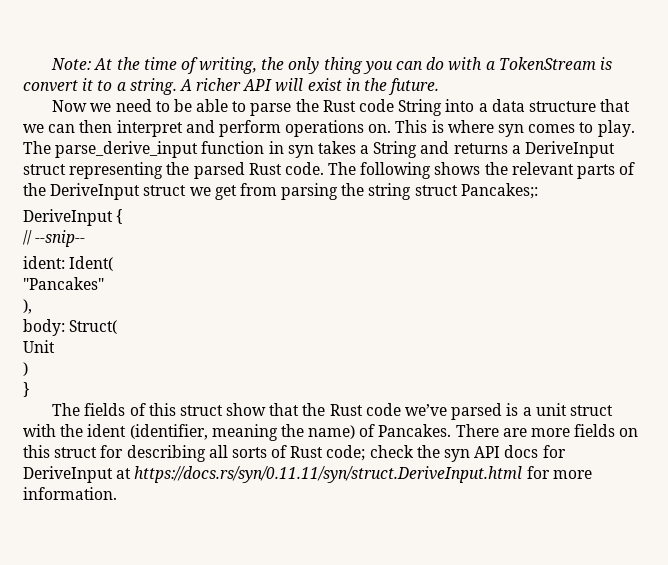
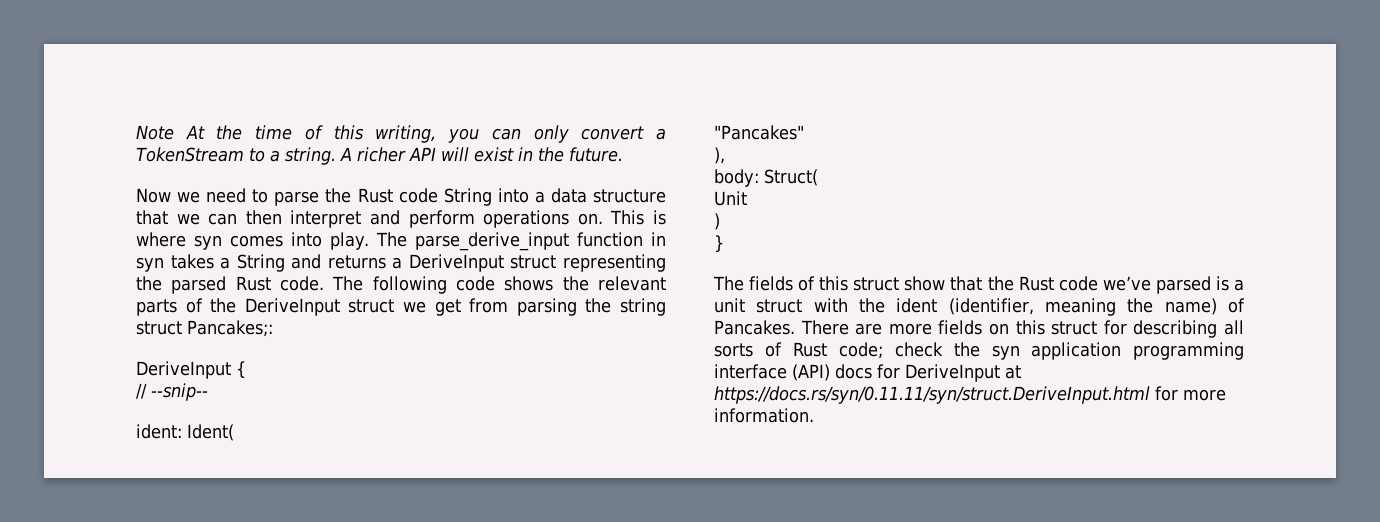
- Note: At the time of writing, the only thing you can do with a TokenStream is convert it to a string.
+ Note At the time of this writing, you can only convert a TokenStream to a string.
- Now we need to be able to parse the Rust code String into a data structure that we can then interpret and perform operations on.
+ Now we need to parse the Rust code String into a data structure that we can then interpret and perform operations on.
- This is where syn comes to play.
+ This is where syn comes into play.
- The following shows the relevant parts of the DeriveInput struct we get from parsing the string struct Pancakes;:
+ The following code shows the relevant parts of the DeriveInput struct we get from parsing the string struct Pancakes;:
- There are more fields on this struct for describing all sorts of Rust code; check the syn API docs for DeriveInput at https://docs.rs/syn/0.11.11/syn/struct.DeriveInput.html for more information.
+ There are more fields on this struct for describing all sorts of Rust code; check the syn application programming interface (API) docs for DeriveInput at https://docs.rs/syn/0.11.11/syn/struct.DeriveInput.html for more information.

